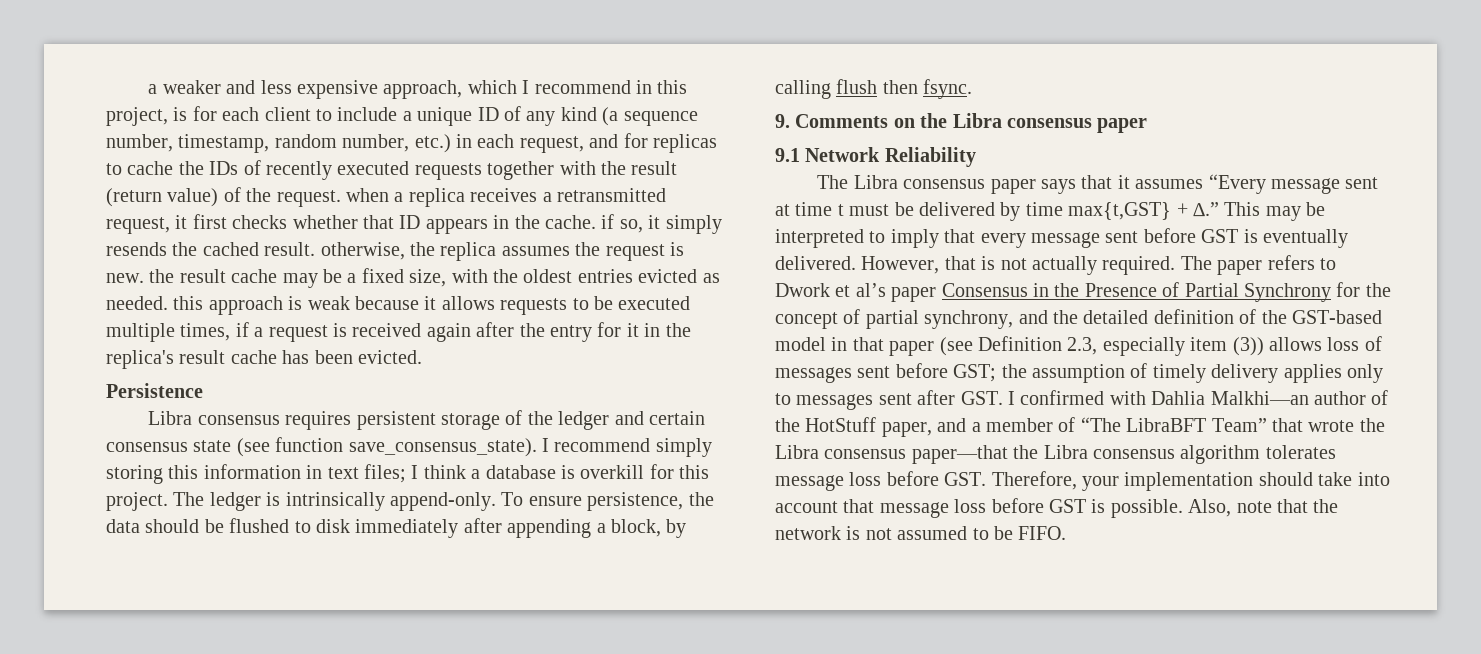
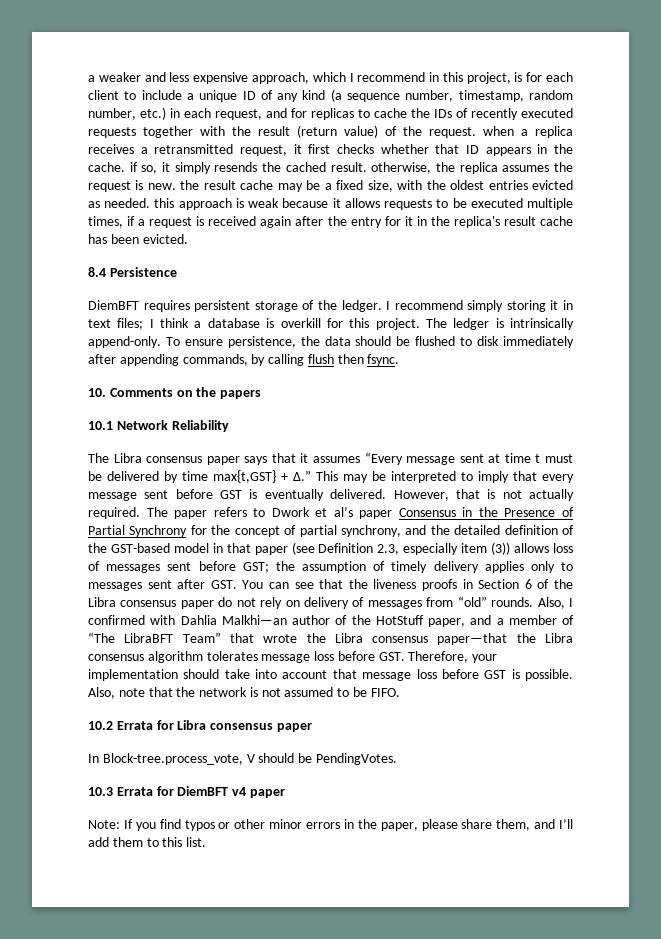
- Persistence
+ 8.4 Persistence
- Libra consensus requires persistent storage of the ledger and certain consensus state (see function save_consensus_state).
+ DiemBFT requires persistent storage of the ledger.
- I recommend simply storing this information in text files; I think a database is overkill for this project.
+ I recommend simply storing it in text files; I think a database is overkill for this project.
- To ensure persistence, the data should be flushed to disk immediately after appending a block, by calling flush then fsync.
+ To ensure persistence, the data should be flushed to disk immediately after appending commands, by calling flush then fsync.
- 9. Comments on the Libra consensus paper
- 9.1 Network Reliability
+ 10. Comments on the papers
+ 10.1 Network Reliability
- the assumption of timely delivery applies only to messages sent after GST. I confirmed with Dahlia Malkhi—an author of the HotStuff paper, and a member of “The LibraBFT Team” that wrote the Libra consensus paper—that the Libra consensus algorithm tolerates message loss before GST. Therefore, your implementation should take into account that message loss before GST is possible.
+ the assumption of timely delivery applies only to messages sent after GST. You can see that the liveness proofs in Section 6 of the Libra consensus paper do not rely on delivery of messages from “old” rounds. Also, I confirmed with Dahlia Malkhi—an author of the HotStuff paper, and a member of “The LibraBFT Team” that wrote the Libra consensus paper—that the Libra consensus algorithm tolerates message loss before GST. Therefore, your implementation should take into account that message loss before GST is possible.
+ 10.2 Errata for Libra consensus paper
+ In Block-tree.process_vote, V should be PendingVotes.
+ 10.3 Errata for DiemBFT v4 paper
+ Note: If you find typos or other minor errors in the paper, please share them, and I’ll add them to this list.

